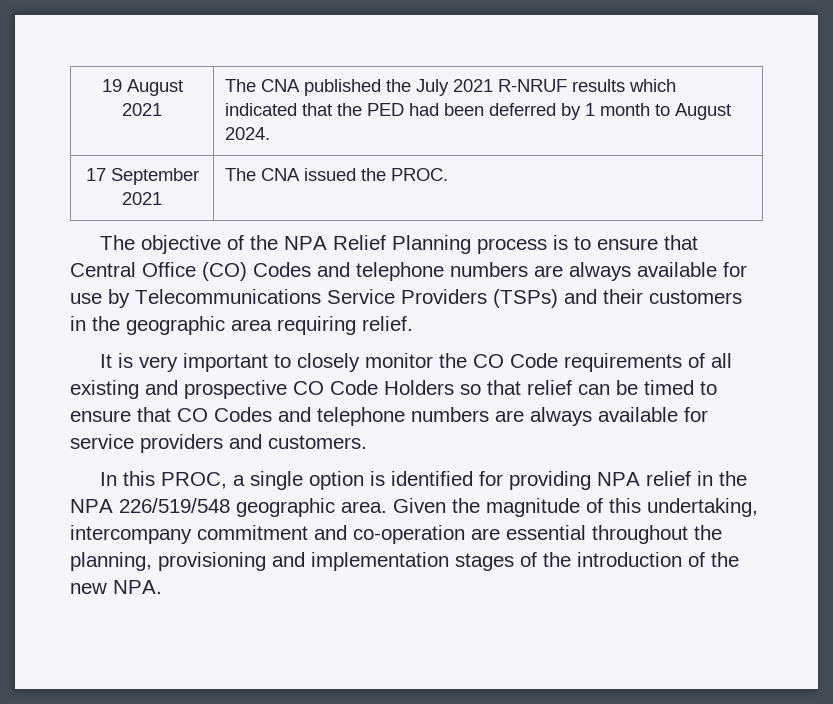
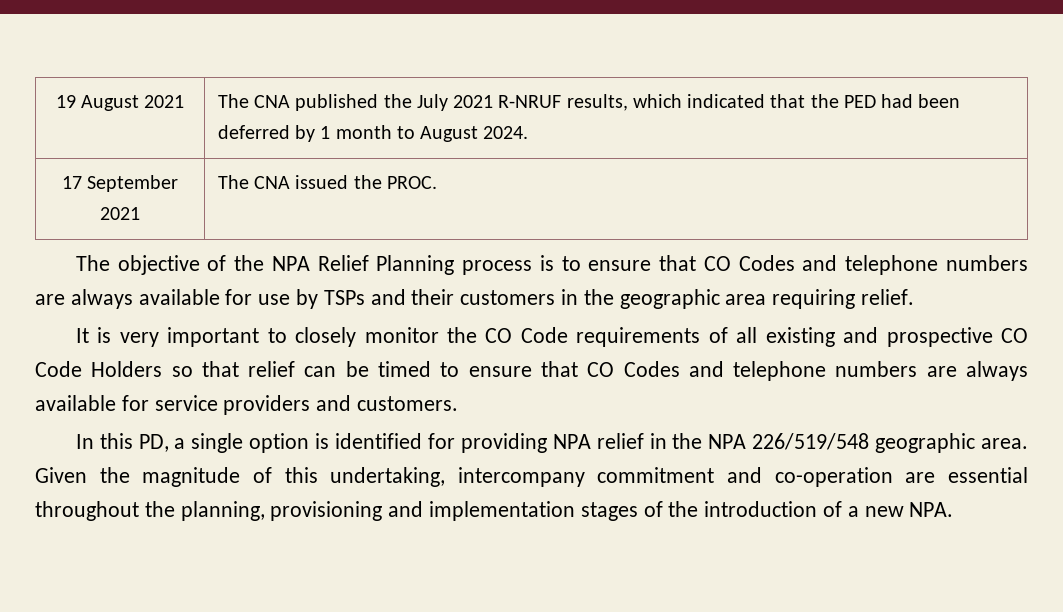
- 19 August 2021 | The CNA published the July 2021 R-NRUF results which indicated that the PED had been deferred by 1 month to August 2024.
+ 19 August 2021 | The CNA published the July 2021 R-NRUF results, which indicated that the PED had been deferred by 1 month to August 2024.
- The objective of the NPA Relief Planning process is to ensure that Central Office (CO) Codes and telephone numbers are always available for use by Telecommunications Service Providers (TSPs) and their customers in the geographic area requiring relief.
+ The objective of the NPA Relief Planning process is to ensure that CO Codes and telephone numbers are always available for use by TSPs and their customers in the geographic area requiring relief.
- In this PROC, a single option is identified for providing NPA relief in the NPA 226/519/548 geographic area.
+ In this PD, a single option is identified for providing NPA relief in the NPA 226/519/548 geographic area.
- Given the magnitude of this undertaking, intercompany commitment and co-operation are essential throughout the planning, provisioning and implementation stages of the introduction of the new NPA.
+ Given the magnitude of this undertaking, intercompany commitment and co-operation are essential throughout the planning, provisioning and implementation stages of the introduction of a new NPA.

